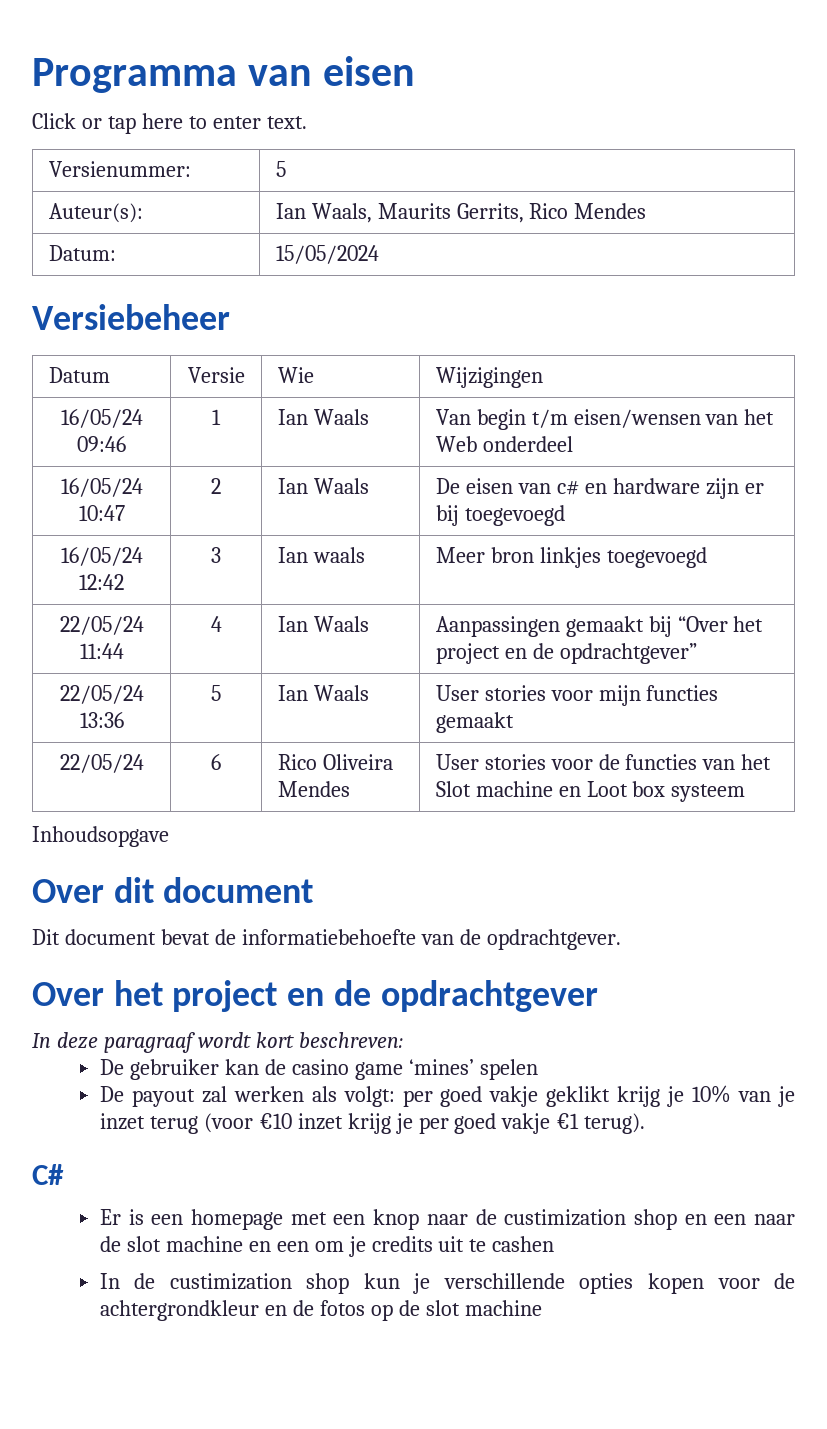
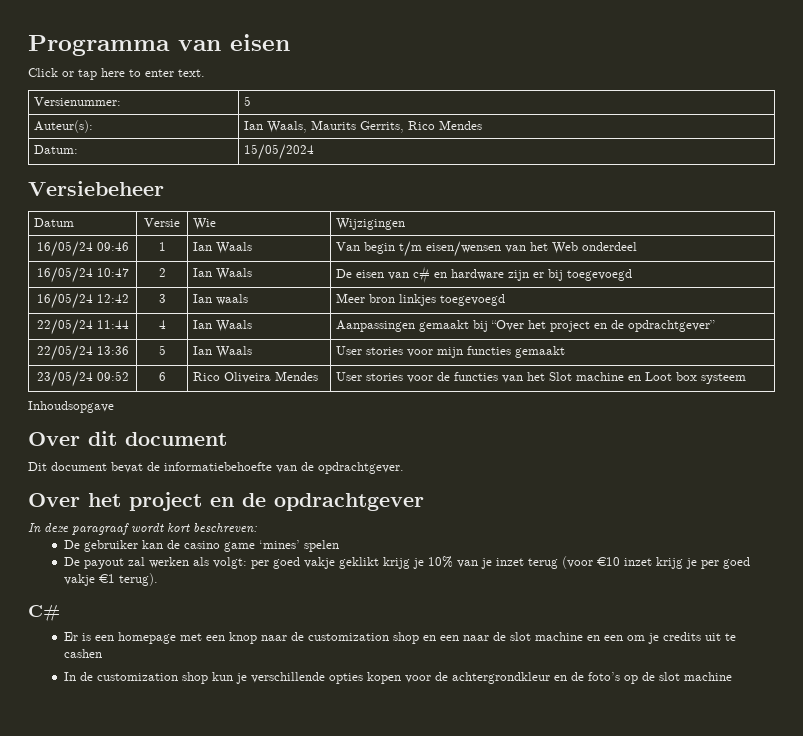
- 22/05/24 | 6 | Rico Oliveira Mendes | User stories voor de functies van het Slot machine en Loot box systeem
+ 23/05/24 09:52 | 6 | Rico Oliveira Mendes | User stories voor de functies van het Slot machine en Loot box systeem
- Er is een homepage met een knop naar de custimization shop en een naar de slot machine en een om je credits uit te cashen
+ Er is een homepage met een knop naar de customization shop en een naar de slot machine en een om je credits uit te cashen
- In de custimization shop kun je verschillende opties kopen voor de achtergrondkleur en de fotos op de slot machine
+ In de customization shop kun je verschillende opties kopen voor de achtergrondkleur en de foto’s op de slot machine

